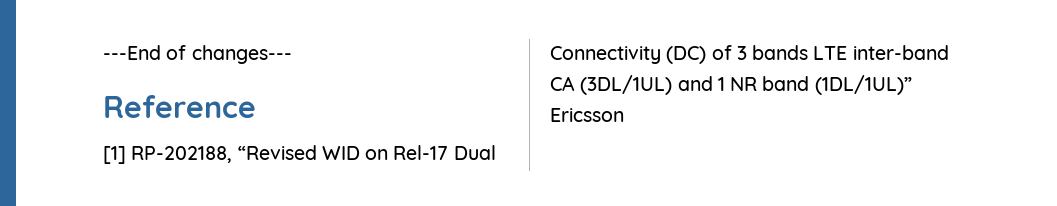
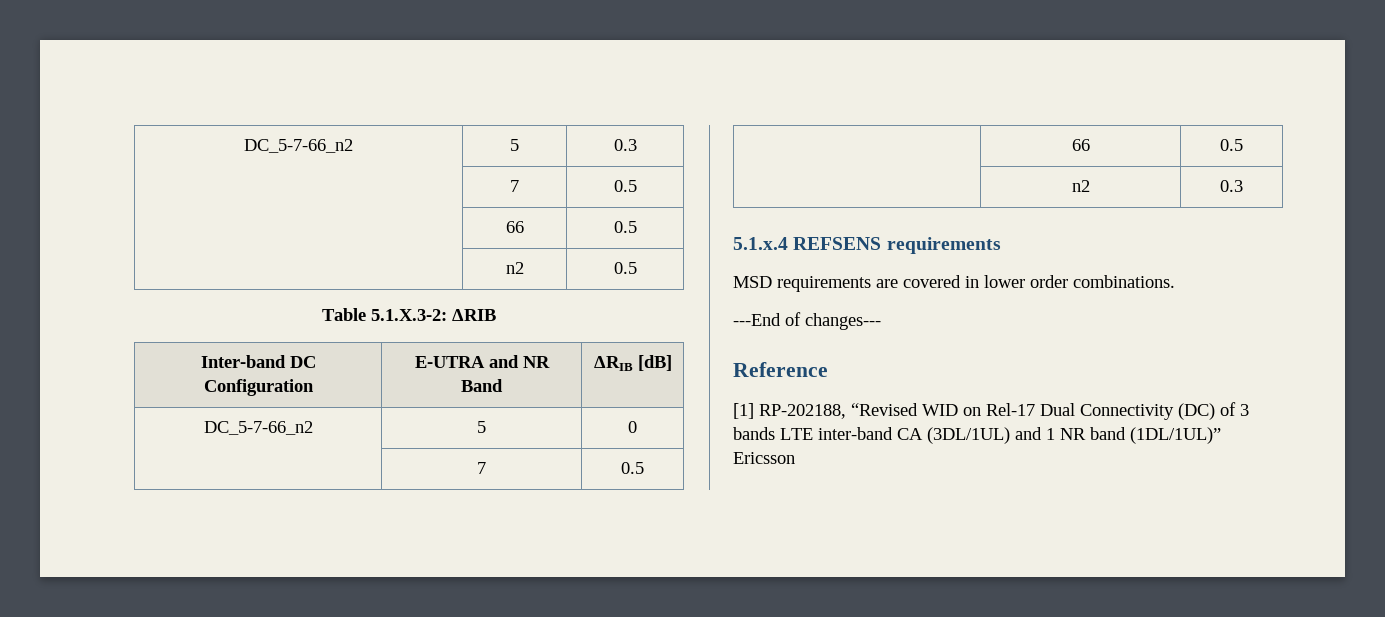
+ DC_5-7-66_n2 | 5 | 0.3
+ | 7 | 0.5
+ | 66 | 0.5
+ | n2 | 0.5
+ Table 5.1.X.3-2: ΔRIB
+ Inter-band DC Configuration | E-UTRA and NR Band | ΔRIB [dB]
+ DC_5-7-66_n2 | 5 | 0
+ | 7 | 0.5
+ | 66 | 0.5
+ | n2 | 0.3
+ 5.1.x.4 REFSENS requirements
+ MSD requirements are covered in lower order combinations.

